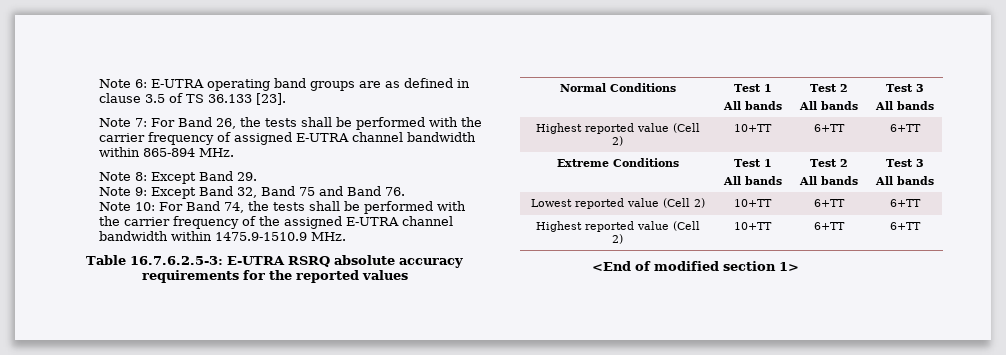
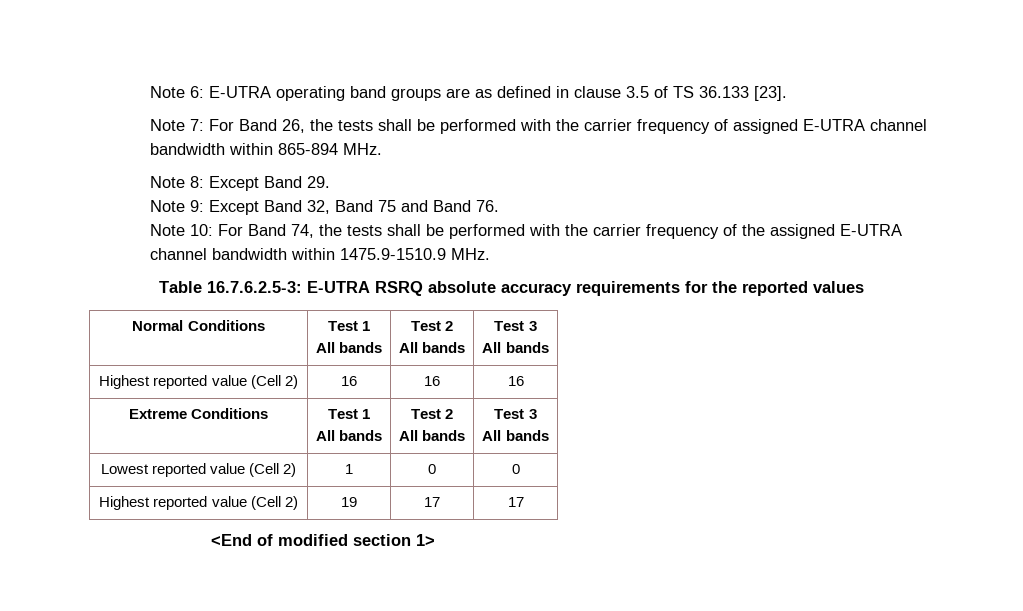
  Normal Conditions | Test 1
  All bands | Test 2
  All bands | Test 3
  All bands
- Highest reported value (Cell 2) | 10+TT | 6+TT | 6+TT
+ Highest reported value (Cell 2) | 16 | 16 | 16
- Lowest reported value (Cell 2) | 10+TT | 6+TT | 6+TT
- Highest reported value (Cell 2) | 10+TT | 6+TT | 6+TT
+ Lowest reported value (Cell 2) | 1 | 0 | 0
+ Highest reported value (Cell 2) | 19 | 17 | 17

